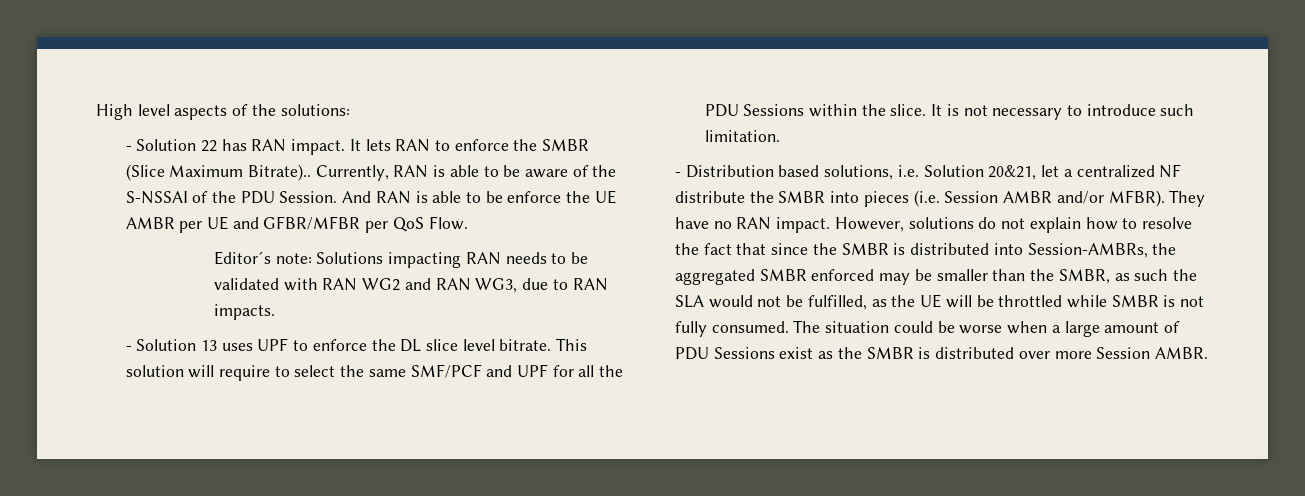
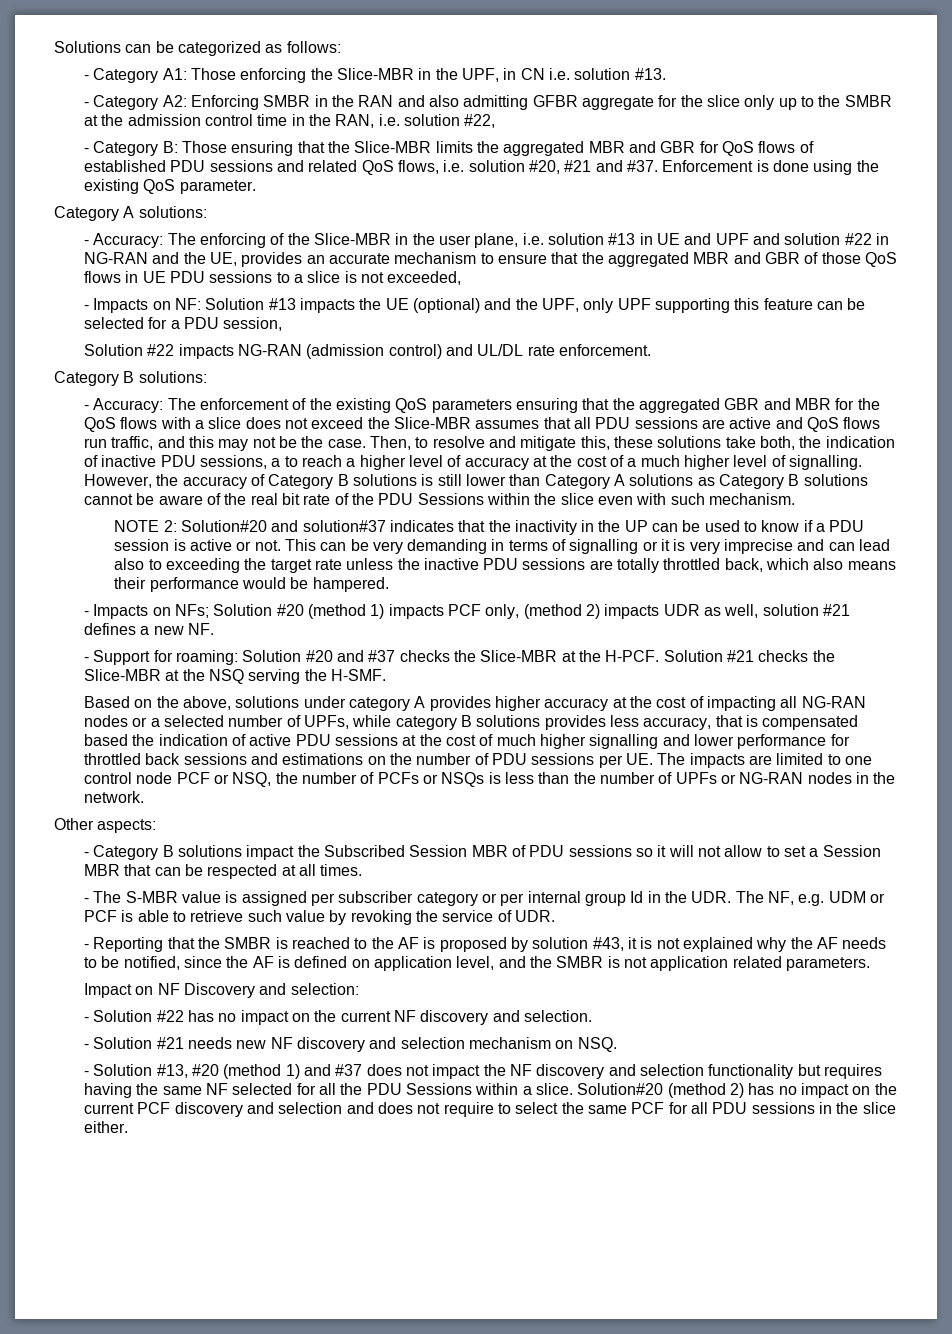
- High level aspects of the solutions:
- - Solution 22 has RAN impact. It lets RAN to enforce the SMBR (Slice Maximum Bitrate).. Currently, RAN is able to be aware of the S-NSSAI of the PDU Session. And RAN is able to be enforce the UE AMBR per UE and GFBR/MFBR per QoS Flow.
- Editor´s note: Solutions impacting RAN needs to be validated with RAN WG2 and RAN WG3, due to RAN impacts.
- - Solution 13 uses UPF to enforce the DL slice level bitrate. This solution will require to select the same SMF/PCF and UPF for all the PDU Sessions within the slice. It is not necessary to introduce such limitation.
- - Distribution based solutions, i.e. Solution 20&21, let a centralized NF distribute the SMBR into pieces (i.e. Session AMBR and/or MFBR). They have no RAN impact. However, solutions do not explain how to resolve the fact that since the SMBR is distributed into Session-AMBRs, the aggregated SMBR enforced may be smaller than the SMBR, as such the SLA would not be fulfilled, as the UE will be throttled while SMBR is not fully consumed. The situation could be worse when a large amount of PDU Sessions exist as the SMBR is distributed over more Session AMBR.
+ Solutions can be categorized as follows:
+ - Category A1: Those enforcing the Slice-MBR in the UPF, in CN i.e. solution #13.
+ - Category A2: Enforcing SMBR in the RAN and also admitting GFBR aggregate for the slice only up to the SMBR at the admission control time in the RAN, i.e. solution #22,
+ - Category B: Those ensuring that the Slice-MBR limits the aggregated MBR and GBR for QoS flows of established PDU sessions and related QoS flows, i.e. solution #20, #21 and #37. Enforcement is done using the existing QoS parameter.
+ Category A solutions:
+ - Accuracy: The enforcing of the Slice-MBR in the user plane, i.e. solution #13 in UE and UPF and solution #22 in NG-RAN and the UE, provides an accurate mechanism to ensure that the aggregated MBR and GBR of those QoS flows in UE PDU sessions to a slice is not exceeded,
+ - Impacts on NF: Solution #13 impacts the UE (optional) and the UPF, only UPF supporting this feature can be selected for a PDU session,
+ Solution #22 impacts NG-RAN (admission control) and UL/DL rate enforcement.
+ Category B solutions:
+ - Accuracy: The enforcement of the existing QoS parameters ensuring that the aggregated GBR and MBR for the QoS flows with a slice does not exceed the Slice-MBR assumes that all PDU sessions are active and QoS flows run traffic, and this may not be the case. Then, to resolve and mitigate this, these solutions take both, the indication of inactive PDU sessions, a to reach a higher level of accuracy at the cost of a much higher level of signalling. However, the accuracy of Category B solutions is still lower than Category A solutions as Category B solutions cannot be aware of the real bit rate of the PDU Sessions within the slice even with such mechanism.
+ NOTE 2: Solution#20 and solution#37 indicates that the inactivity in the UP can be used to know if a PDU session is active or not. This can be very demanding in terms of signalling or it is very imprecise and can lead also to exceeding the target rate unless the inactive PDU sessions are totally throttled back, which also means their performance would be hampered.
+ - Impacts on NFs; Solution #20 (method 1) impacts PCF only, (method 2) impacts UDR as well, solution #21 defines a new NF.
+ - Support for roaming: Solution #20 and #37 checks the Slice-MBR at the H-PCF. Solution #21 checks the Slice-MBR at the NSQ serving the H-SMF.
+ Based on the above, solutions under category A provides higher accuracy at the cost of impacting all NG-RAN nodes or a selected number of UPFs, while category B solutions provides less accuracy, that is compensated based the indication of active PDU sessions at the cost of much higher signalling and lower performance for throttled back sessions and estimations on the number of PDU sessions per UE. The impacts are limited to one control node PCF or NSQ, the number of PCFs or NSQs is less than the number of UPFs or NG-RAN nodes in the network.
+ Other aspects:
+ - Category B solutions impact the Subscribed Session MBR of PDU sessions so it will not allow to set a Session MBR that can be respected at all times.
+ - The S-MBR value is assigned per subscriber category or per internal group Id in the UDR. The NF, e.g. UDM or PCF is able to retrieve such value by revoking the service of UDR.
+ - Reporting that the SMBR is reached to the AF is proposed by solution #43, it is not explained why the AF needs to be notified, since the AF is defined on application level, and the SMBR is not application related parameters.
+ Impact on NF Discovery and selection:
+ - Solution #22 has no impact on the current NF discovery and selection.
+ - Solution #21 needs new NF discovery and selection mechanism on NSQ.
+ - Solution #13, #20 (method 1) and #37 does not impact the NF discovery and selection functionality but requires having the same NF selected for all the PDU Sessions within a slice. Solution#20 (method 2) has no impact on the current PCF discovery and selection and does not require to select the same PCF for all PDU sessions in the slice either.

